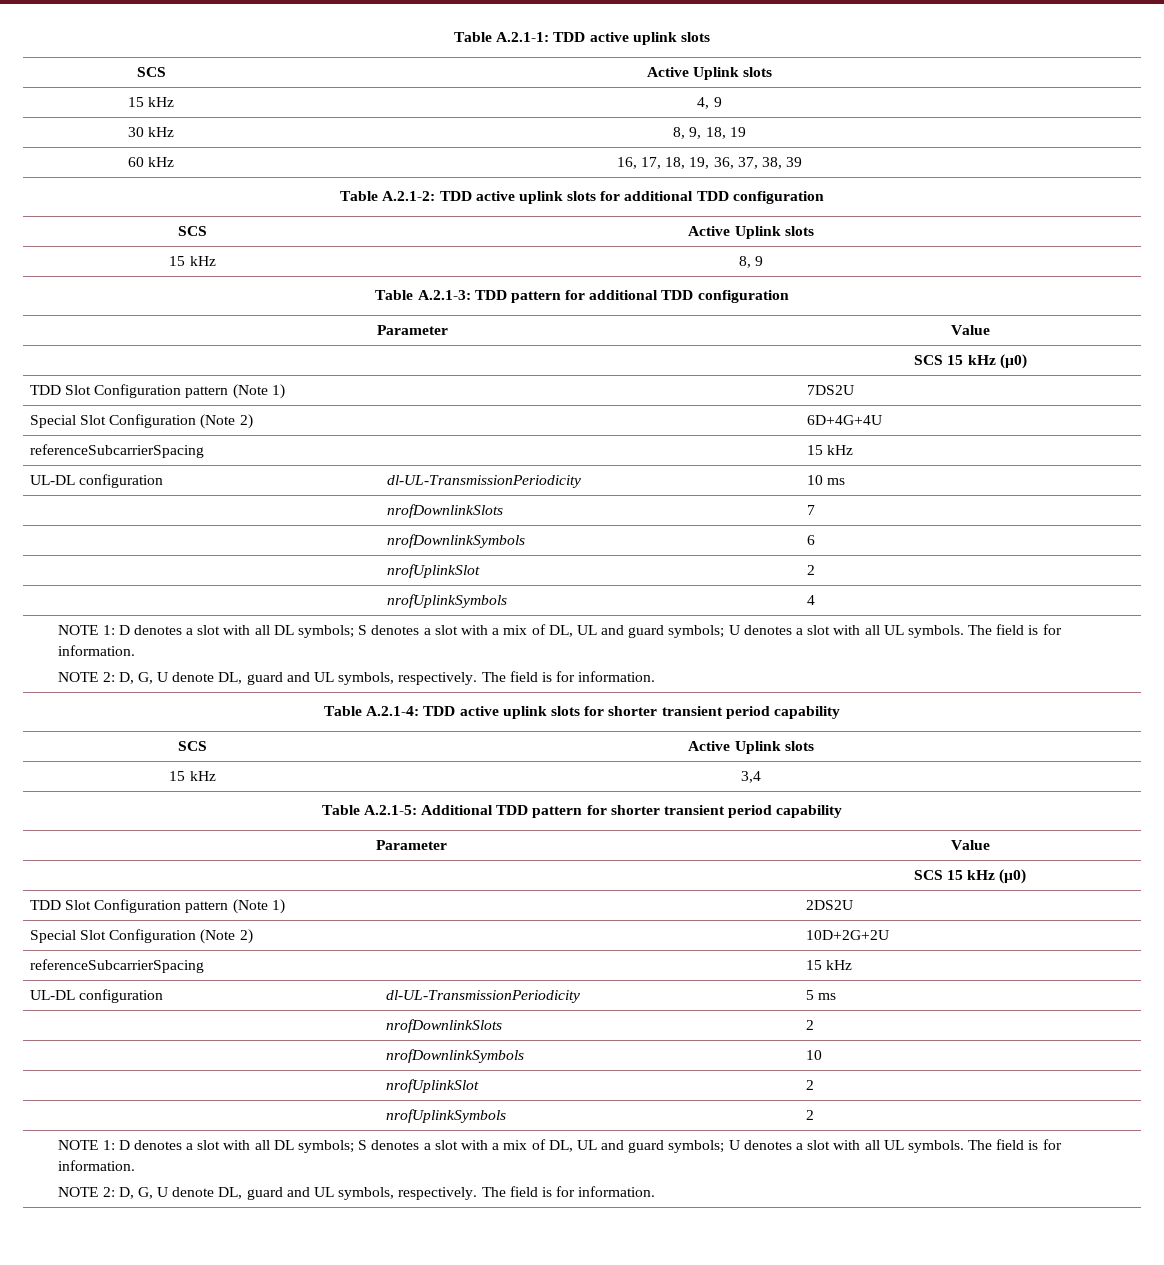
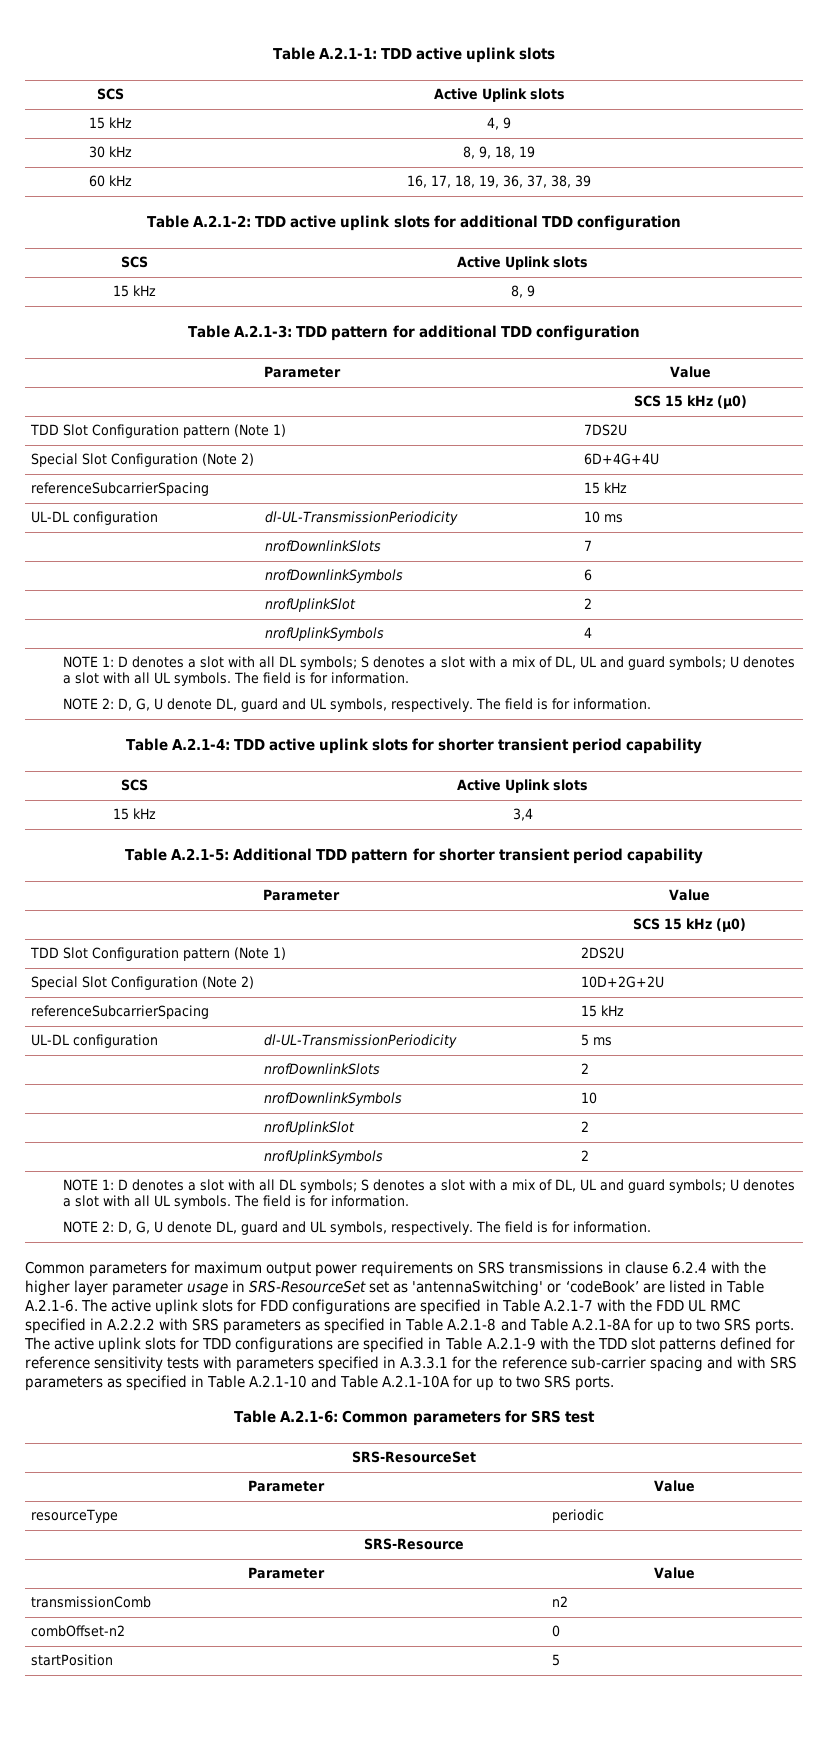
+ Common parameters for maximum output power requirements on SRS transmissions in clause 6.2.4 with the higher layer parameter usage in SRS-ResourceSet set as 'antennaSwitching' or ‘codeBook’ are listed in Table A.2.1-6. The active uplink slots for FDD configurations are specified in Table A.2.1-7 with the FDD UL RMC specified in A.2.2.2 with SRS parameters as specified in Table A.2.1-8 and Table A.2.1-8A for up to two SRS ports. The active uplink slots for TDD configurations are specified in Table A.2.1-9 with the TDD slot patterns defined for reference sensitivity tests with parameters specified in A.3.3.1 for the reference sub-carrier spacing and with SRS parameters as specified in Table A.2.1-10 and Table A.2.1-10A for up to two SRS ports.
+ Table A.2.1-6: Common parameters for SRS test
+ SRS-ResourceSet
+ Parameter | Value
+ resourceType | periodic
+ SRS-Resource
+ Parameter | Value
+ transmissionComb | n2
+ combOffset-n2 | 0
+ startPosition | 5

